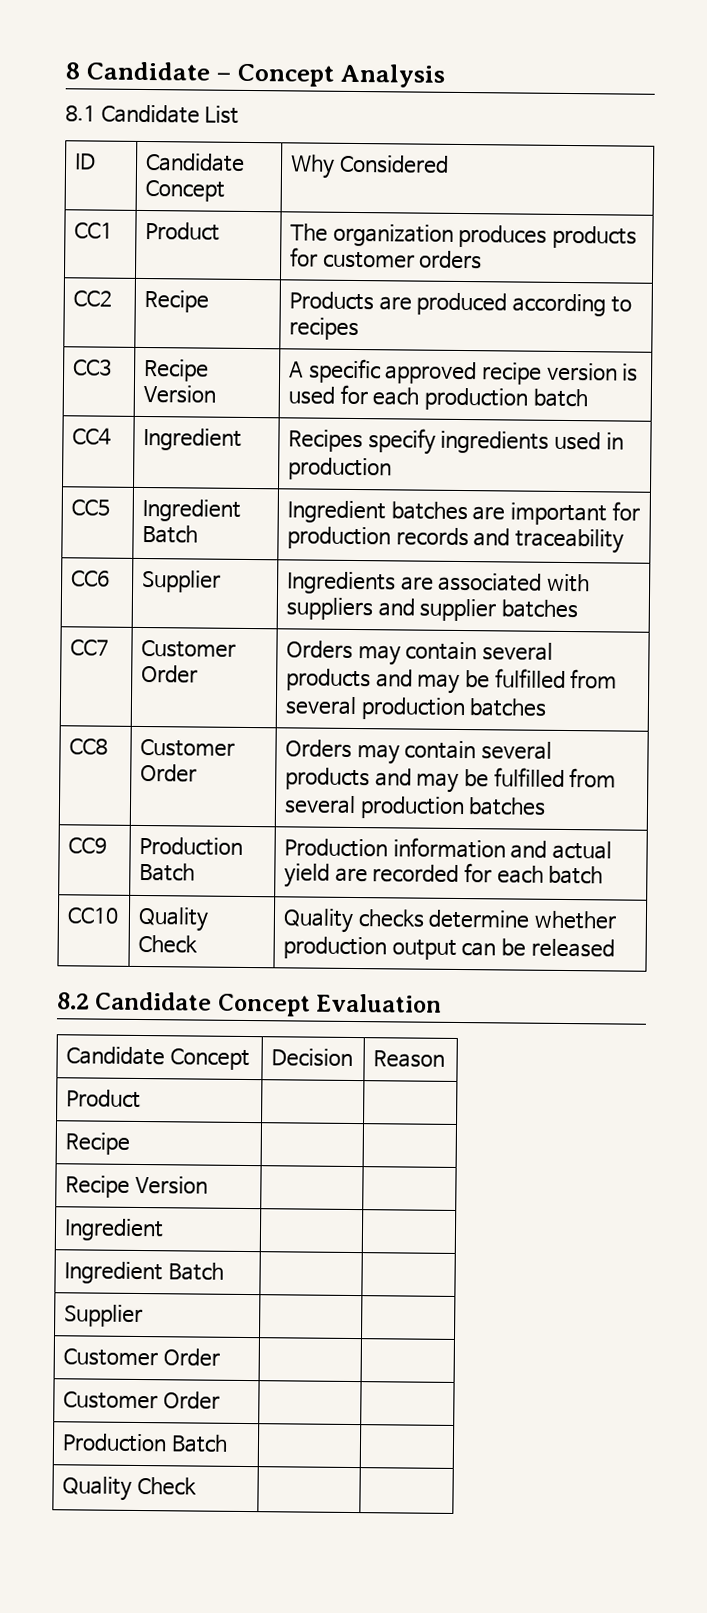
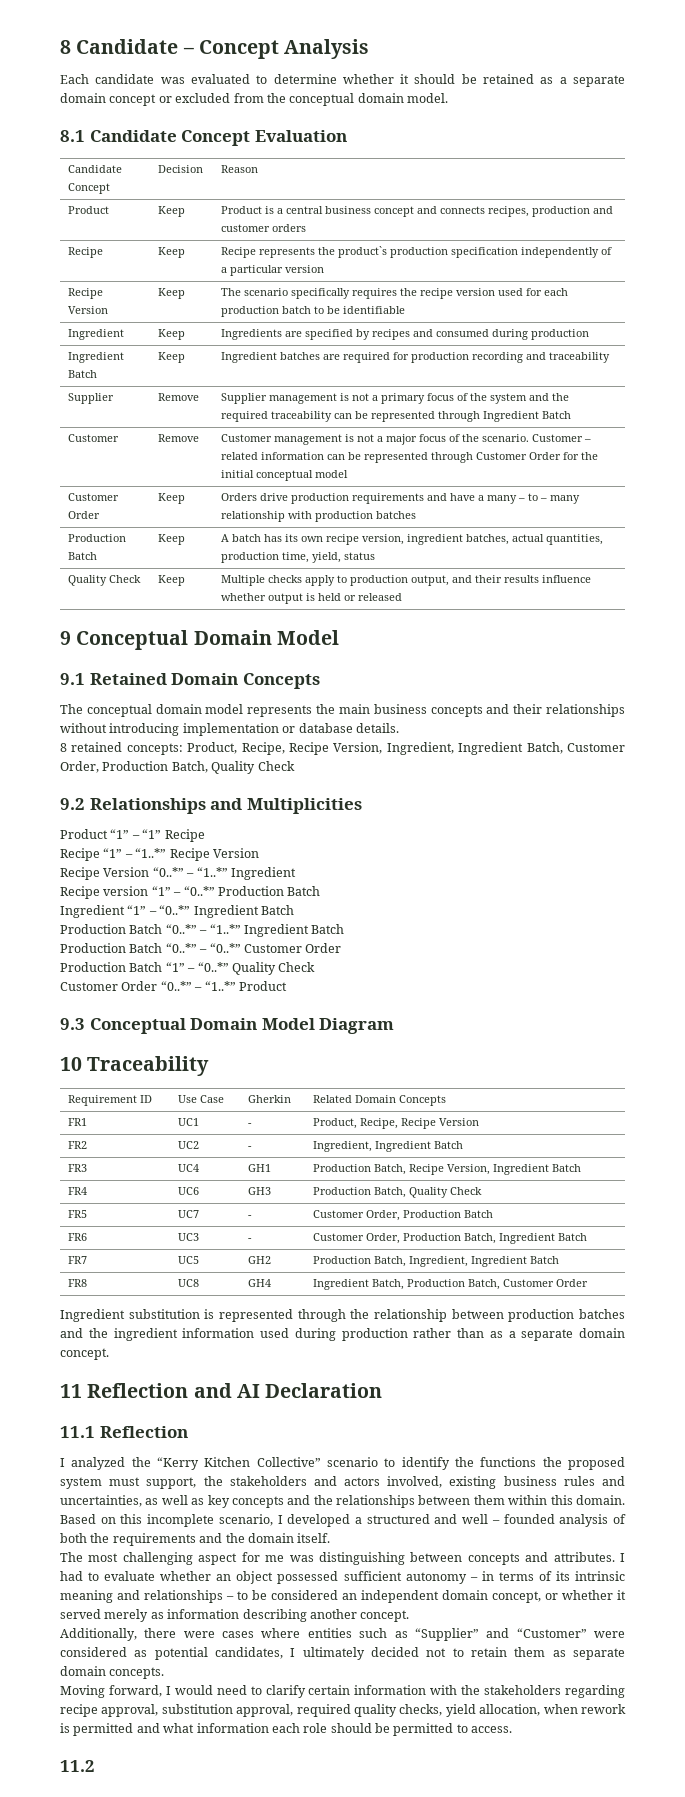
- 8.1 Candidate List
- ID | Candidate Concept | Why Considered
- CC1 | Product | The organization produces products for customer orders
- CC2 | Recipe | Products are produced according to recipes
- CC3 | Recipe Version | A specific approved recipe version is used for each production batch
- CC4 | Ingredient | Recipes specify ingredients used in production
- CC5 | Ingredient Batch | Ingredient batches are important for production records and traceability
- CC6 | Supplier | Ingredients are associated with suppliers and supplier batches
- CC7 | Customer Order | Orders may contain several products and may be fulfilled from several production batches
- CC8 | Customer Order | Orders may contain several products and may be fulfilled from several production batches
- CC9 | Production Batch | Production information and actual yield are recorded for each batch
- CC10 | Quality Check | Quality checks determine whether production output can be released
- 8.2 Candidate Concept Evaluation
+ Each candidate was evaluated to determine whether it should be retained as a separate domain concept or excluded from the conceptual domain model.
+ 8.1 Candidate Concept Evaluation
- Product | |
- Recipe | |
- Recipe Version | |
- Ingredient | |
- Ingredient Batch | |
- Supplier | |
- Customer Order | |
- Customer Order | |
- Production Batch | |
- Quality Check | |
+ Product | Keep | Product is a central business concept and connects recipes, production and customer orders
+ Recipe | Keep | Recipe represents the product`s production specification independently of a particular version
+ Recipe Version | Keep | The scenario specifically requires the recipe version used for each production batch to be identifiable
+ Ingredient | Keep | Ingredients are specified by recipes and consumed during production
+ Ingredient Batch | Keep | Ingredient batches are required for production recording and traceability
+ Supplier | Remove | Supplier management is not a primary focus of the system and the required traceability can be represented through Ingredient Batch
+ Customer | Remove | Customer management is not a major focus of the scenario. Customer – related information can be represented through Customer Order for the initial conceptual model
+ Customer Order | Keep | Orders drive production requirements and have a many – to – many relationship with production batches
+ Production Batch | Keep | A batch has its own recipe version, ingredient batches, actual quantities, production time, yield, status
+ Quality Check | Keep | Multiple checks apply to production output, and their results influence whether output is held or released
+ 9 Conceptual Domain Model
+ 9.1 Retained Domain Concepts
+ The conceptual domain model represents the main business concepts and their relationships without introducing implementation or database details.
+ 8 retained concepts: Product, Recipe, Recipe Version, Ingredient, Ingredient Batch, Customer Order, Production Batch, Quality Check
+ 9.2 Relationships and Multiplicities
+ Product “1” – “1” Recipe
+ Recipe “1” – “1..*” Recipe Version
+ Recipe Version “0..*” – “1..*” Ingredient
+ Recipe version “1” – “0..*” Production Batch
+ Ingredient “1” – “0..*” Ingredient Batch
+ Production Batch “0..*” – “1..*” Ingredient Batch
+ Production Batch “0..*” – “0..*” Customer Order
+ Production Batch “1” – “0..*” Quality Check
+ Customer Order “0..*” – “1..*” Product
+ 9.3 Conceptual Domain Model Diagram
+ 10 Traceability
+ Requirement ID | Use Case | Gherkin | Related Domain Concepts
+ FR1 | UC1 | - | Product, Recipe, Recipe Version
+ FR2 | UC2 | - | Ingredient, Ingredient Batch
+ FR3 | UC4 | GH1 | Production Batch, Recipe Version, Ingredient Batch
+ FR4 | UC6 | GH3 | Production Batch, Quality Check
+ FR5 | UC7 | - | Customer Order, Production Batch
+ FR6 | UC3 | - | Customer Order, Production Batch, Ingredient Batch
+ FR7 | UC5 | GH2 | Production Batch, Ingredient, Ingredient Batch
+ FR8 | UC8 | GH4 | Ingredient Batch, Production Batch, Customer Order
+ Ingredient substitution is represented through the relationship between production batches and the ingredient information used during production rather than as a separate domain concept.
+ 11 Reflection and AI Declaration
+ 11.1 Reflection
+ I analyzed the “Kerry Kitchen Collective” scenario to identify the functions the proposed system must support, the stakeholders and actors involved, existing business rules and uncertainties, as well as key concepts and the relationships between them within this domain. Based on this incomplete scenario, I developed a structured and well – founded analysis of both the requirements and the domain itself.
+ The most challenging aspect for me was distinguishing between concepts and attributes. I had to evaluate whether an object possessed sufficient autonomy – in terms of its intrinsic meaning and relationships – to be considered an independent domain concept, or whether it served merely as information describing another concept.
+ Additionally, there were cases where entities such as “Supplier” and “Customer” were considered as potential candidates, I ultimately decided not to retain them as separate domain concepts.
+ Moving forward, I would need to clarify certain information with the stakeholders regarding recipe approval, substitution approval, required quality checks, yield allocation, when rework is permitted and what information each role should be permitted to access.
+ 11.2

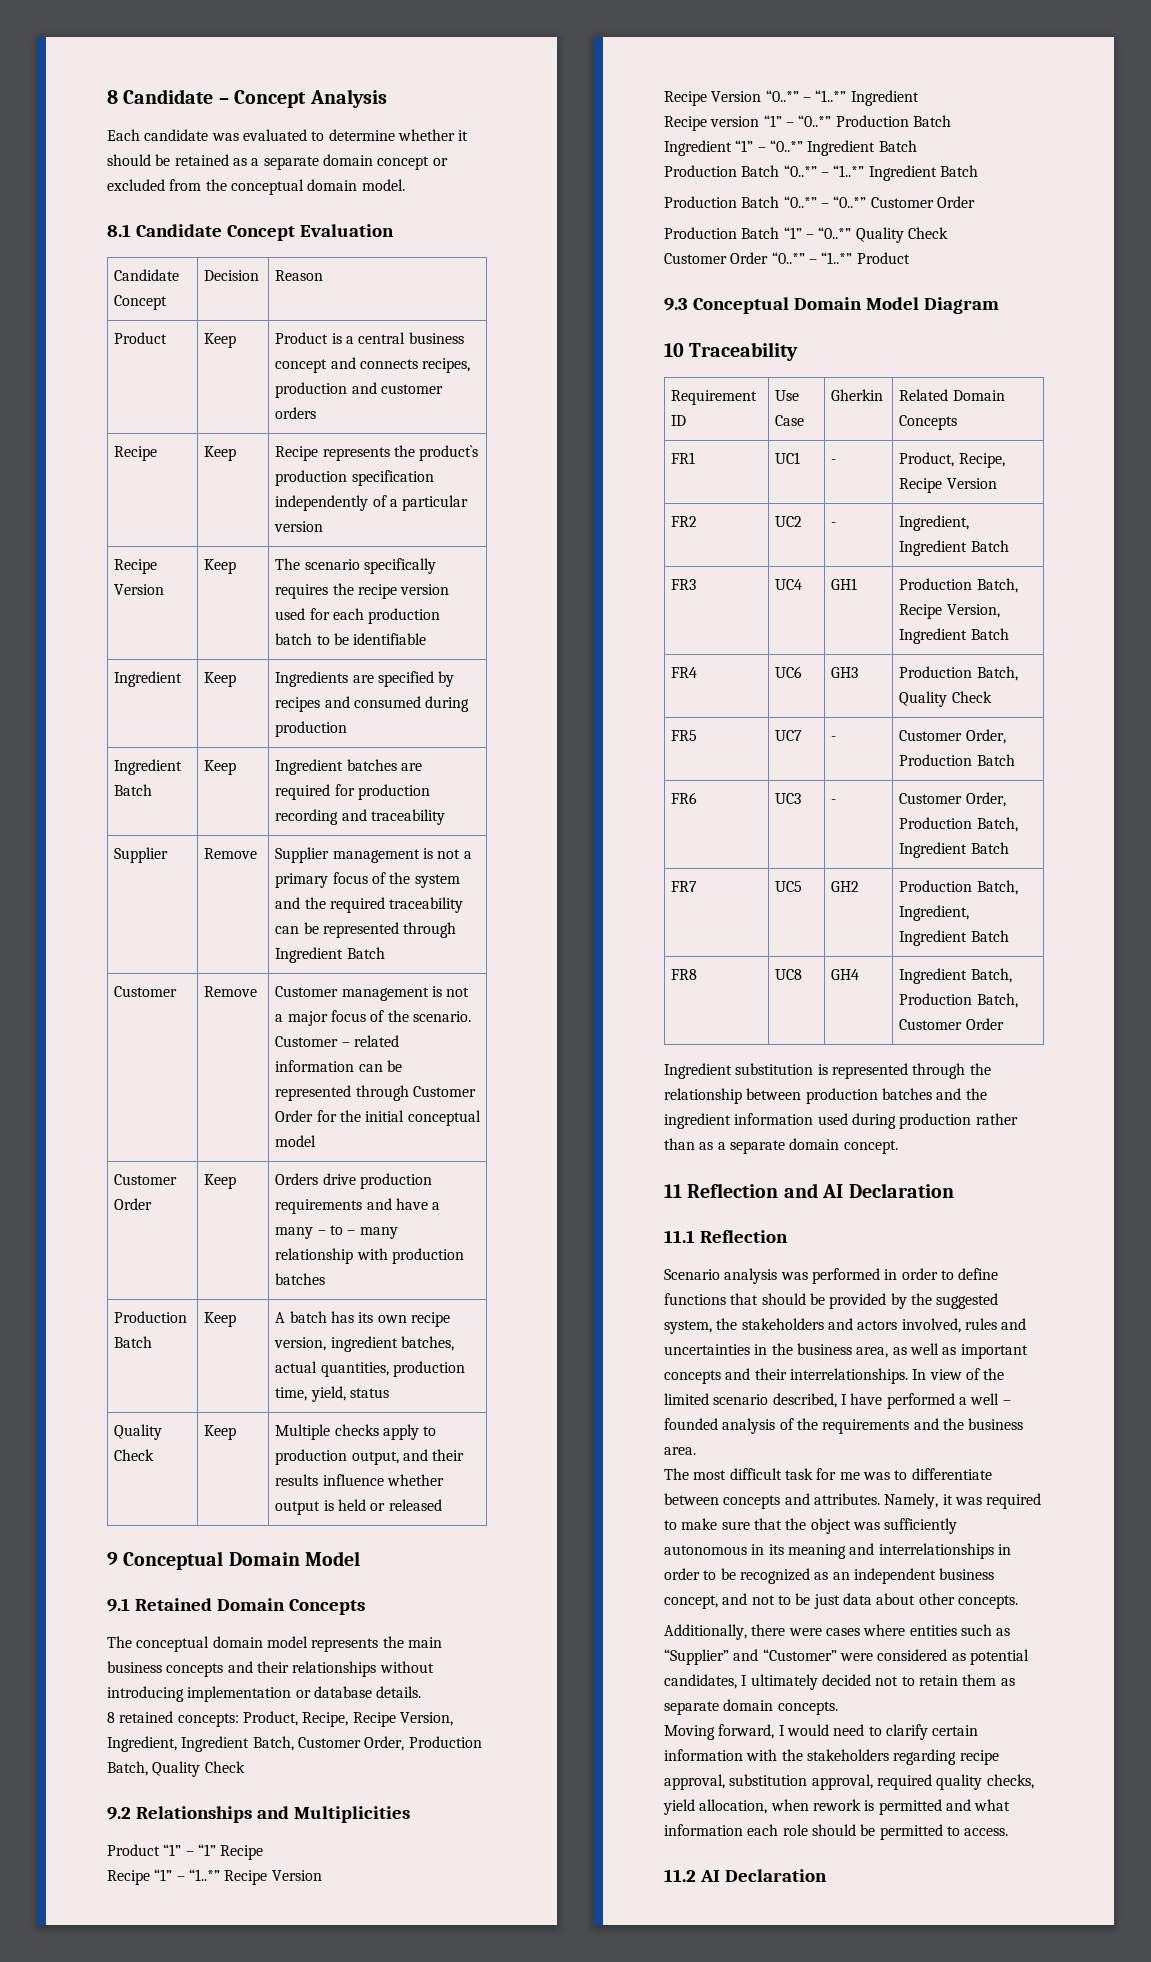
- I analyzed the “Kerry Kitchen Collective” scenario to identify the functions the proposed system must support, the stakeholders and actors involved, existing business rules and uncertainties, as well as key concepts and the relationships between them within this domain. Based on this incomplete scenario, I developed a structured and well – founded analysis of both the requirements and the domain itself.
+ Scenario analysis was performed in order to define functions that should be provided by the suggested system, the stakeholders and actors involved, rules and uncertainties in the business area, as well as important concepts and their interrelationships. In view of the limited scenario described, I have performed a well – founded analysis of the requirements and the business area.
- The most challenging aspect for me was distinguishing between concepts and attributes.
+ The most difficult task for me was to differentiate between concepts and attributes.
- I had to evaluate whether an object possessed sufficient autonomy – in terms of its intrinsic meaning and relationships – to be considered an independent domain concept, or whether it served merely as information describing another concept.
+ Namely, it was required to make sure that the object was sufficiently autonomous in its meaning and interrelationships in order to be recognized as an independent business concept, and not to be just data about other concepts.
- 11.2
+ 11.2 AI Declaration

